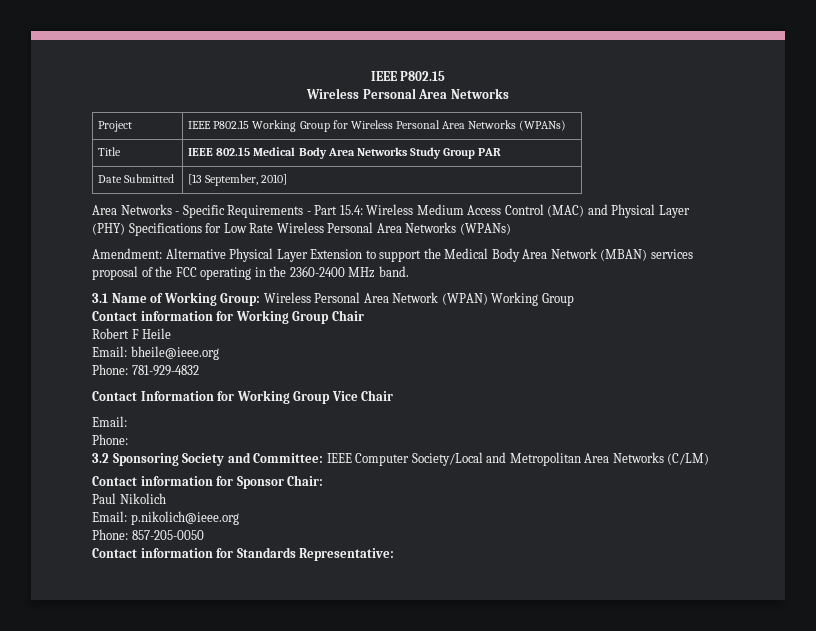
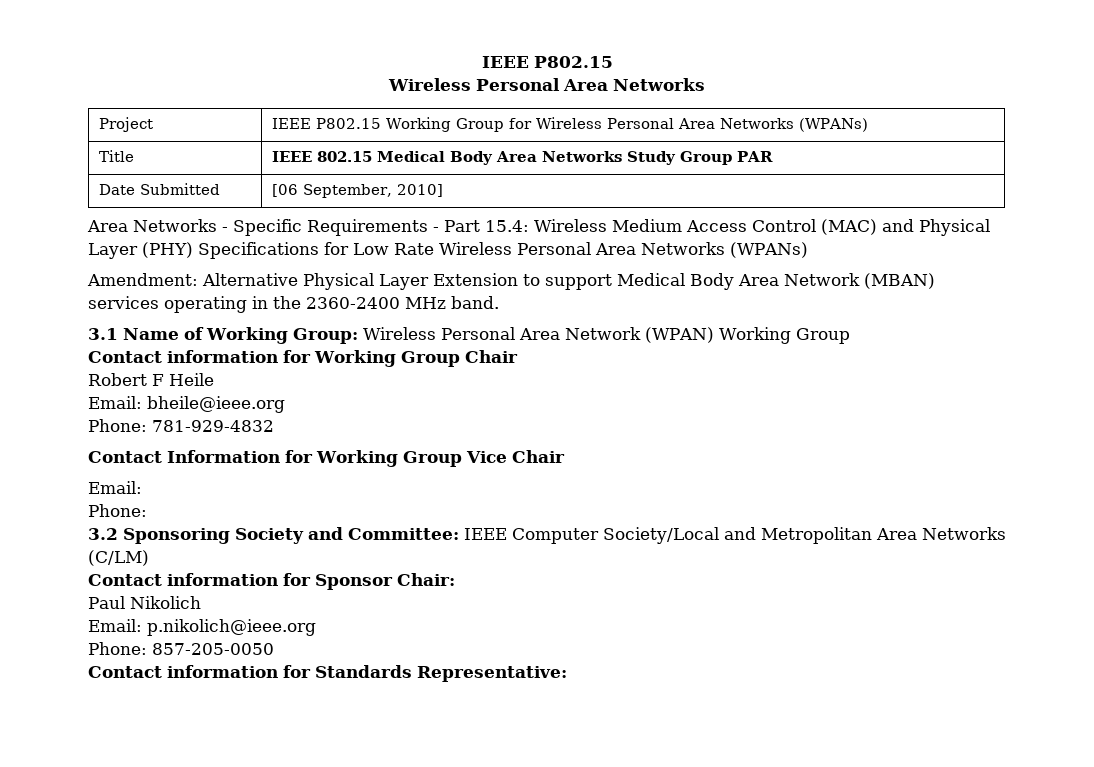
- Date Submitted | [13 September, 2010]
+ Date Submitted | [06 September, 2010]
- Amendment: Alternative Physical Layer Extension to support the Medical Body Area Network (MBAN) services proposal of the FCC operating in the 2360-2400 MHz band.
+ Amendment: Alternative Physical Layer Extension to support Medical Body Area Network (MBAN) services operating in the 2360-2400 MHz band.

